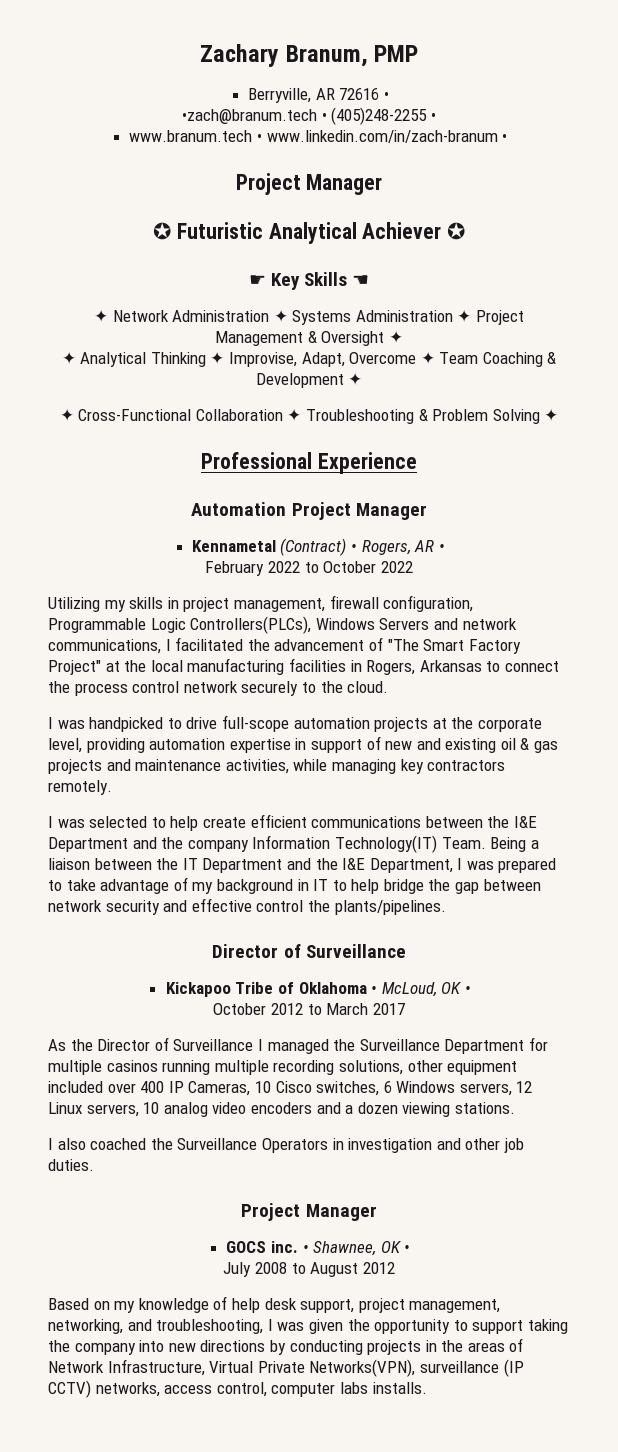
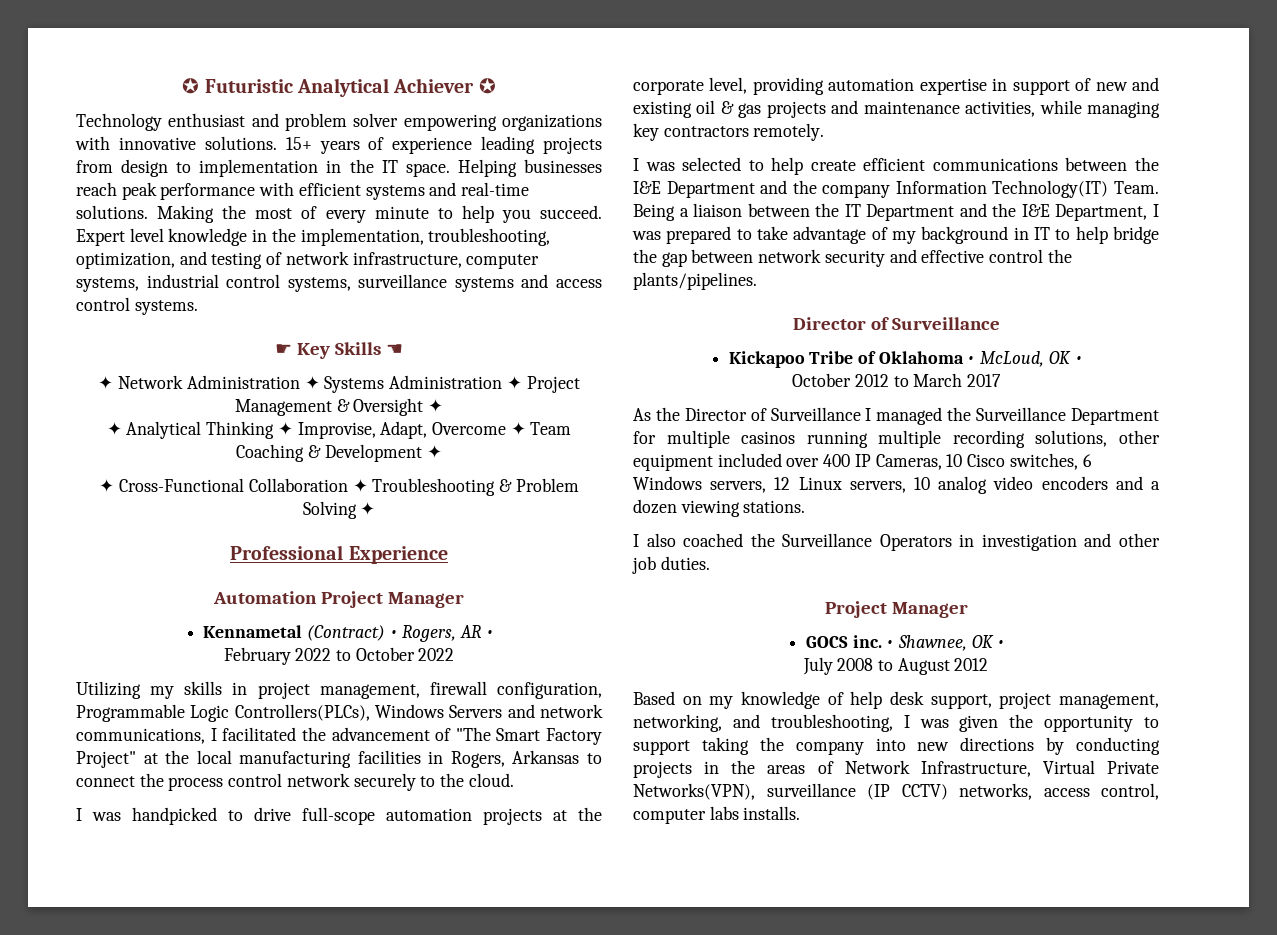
- Zachary Branum, PMP
- Berryville, AR 72616 •
- •zach@branum.tech • (405)248-2255 •
- www.branum.tech • www.linkedin.com/in/zach-branum •
- Project Manager
+ Technology enthusiast and problem solver empowering organizations with innovative solutions. 15+ years of experience leading projects from design to implementation in the IT space. Helping businesses reach peak performance with efficient systems and real-time solutions. Making the most of every minute to help you succeed. Expert level knowledge in the implementation, troubleshooting, optimization, and testing of network infrastructure, computer systems, industrial control systems, surveillance systems and access control systems.

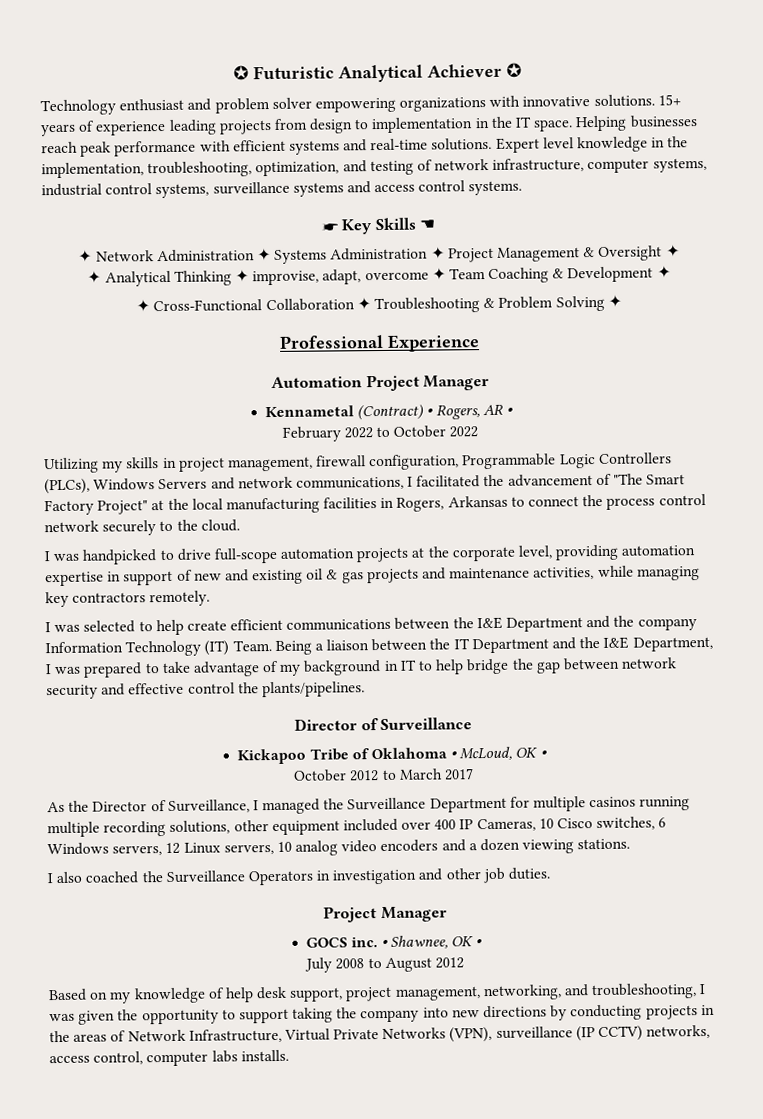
- Making the most of every minute to help you succeed.
- ✦ Analytical Thinking ✦ Improvise, Adapt, Overcome ✦ Team Coaching & Development ✦
+ ✦ Analytical Thinking ✦ improvise, adapt, overcome ✦ Team Coaching & Development ✦
- Utilizing my skills in project management, firewall configuration, Programmable Logic Controllers(PLCs), Windows Servers and network communications, I facilitated the advancement of "The Smart Factory Project" at the local manufacturing facilities in Rogers, Arkansas to connect the process control network securely to the cloud.
+ Utilizing my skills in project management, firewall configuration, Programmable Logic Controllers (PLCs), Windows Servers and network communications, I facilitated the advancement of "The Smart Factory Project" at the local manufacturing facilities in Rogers, Arkansas to connect the process control network securely to the cloud.
- I was selected to help create efficient communications between the I&E Department and the company Information Technology(IT) Team.
+ I was selected to help create efficient communications between the I&E Department and the company Information Technology (IT) Team.
- As the Director of Surveillance I managed the Surveillance Department for multiple casinos running multiple recording solutions, other equipment included over 400 IP Cameras, 10 Cisco switches, 6 Windows servers, 12 Linux servers, 10 analog video encoders and a dozen viewing stations.
+ As the Director of Surveillance, I managed the Surveillance Department for multiple casinos running multiple recording solutions, other equipment included over 400 IP Cameras, 10 Cisco switches, 6 Windows servers, 12 Linux servers, 10 analog video encoders and a dozen viewing stations.
- Based on my knowledge of help desk support, project management, networking, and troubleshooting, I was given the opportunity to support taking the company into new directions by conducting projects in the areas of Network Infrastructure, Virtual Private Networks(VPN), surveillance (IP CCTV) networks, access control, computer labs installs.
+ Based on my knowledge of help desk support, project management, networking, and troubleshooting, I was given the opportunity to support taking the company into new directions by conducting projects in the areas of Network Infrastructure, Virtual Private Networks (VPN), surveillance (IP CCTV) networks, access control, computer labs installs.

